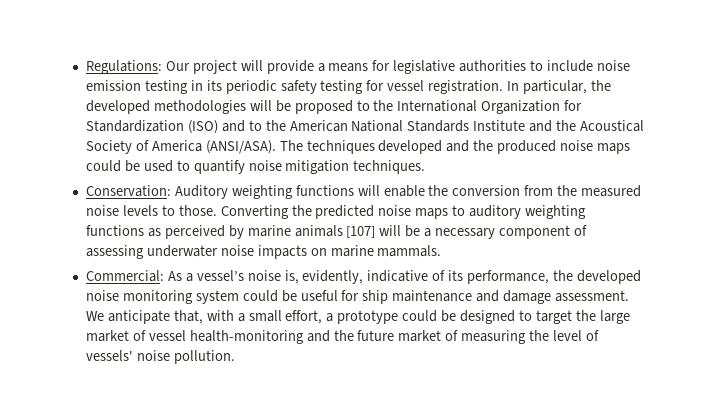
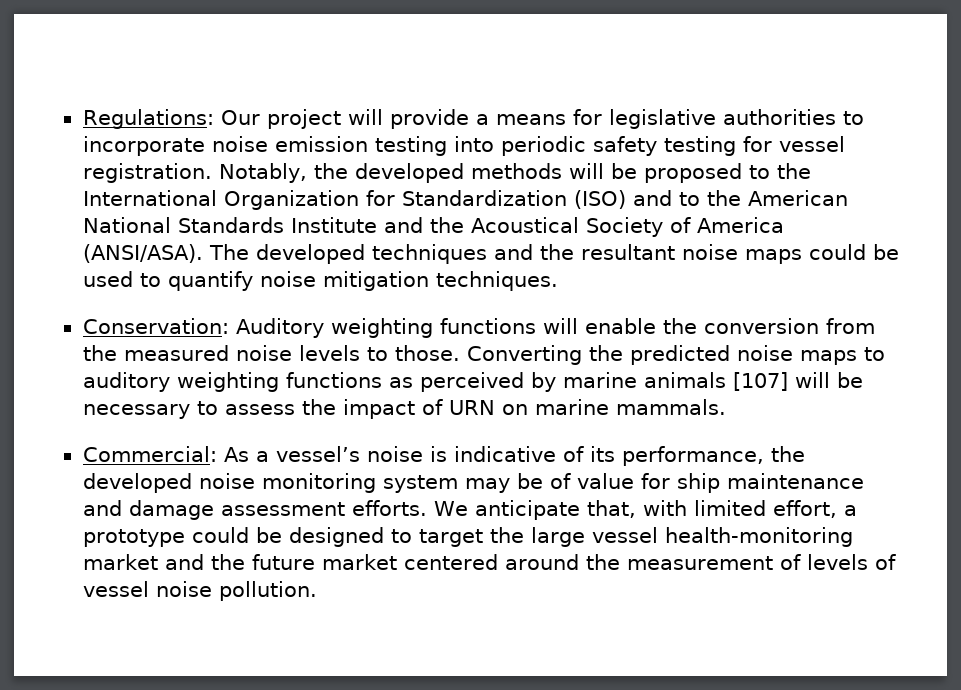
- Regulations: Our project will provide a means for legislative authorities to include noise emission testing in its periodic safety testing for vessel registration.
+ Regulations: Our project will provide a means for legislative authorities to incorporate noise emission testing into periodic safety testing for vessel registration.
- In particular, the developed methodologies will be proposed to the International Organization for Standardization (ISO) and to the American National Standards Institute and the Acoustical Society of America (ANSI/ASA).
+ Notably, the developed methods will be proposed to the International Organization for Standardization (ISO) and to the American National Standards Institute and the Acoustical Society of America (ANSI/ASA).
- The techniques developed and the produced noise maps could be used to quantify noise mitigation techniques.
+ The developed techniques and the resultant noise maps could be used to quantify noise mitigation techniques.
- Converting the predicted noise maps to auditory weighting functions as perceived by marine animals [107] will be a necessary component of assessing underwater noise impacts on marine mammals.
+ Converting the predicted noise maps to auditory weighting functions as perceived by marine animals [107] will be necessary to assess the impact of URN on marine mammals.
- Commercial: As a vessel’s noise is, evidently, indicative of its performance, the developed noise monitoring system could be useful for ship maintenance and damage assessment.
+ Commercial: As a vessel’s noise is indicative of its performance, the developed noise monitoring system may be of value for ship maintenance and damage assessment efforts.
- We anticipate that, with a small effort, a prototype could be designed to target the large market of vessel health-monitoring and the future market of measuring the level of vessels' noise pollution.
+ We anticipate that, with limited effort, a prototype could be designed to target the large vessel health-monitoring market and the future market centered around the measurement of levels of vessel noise pollution.

